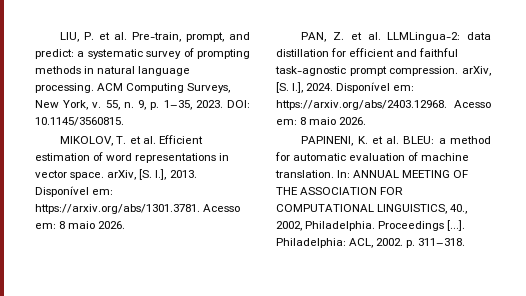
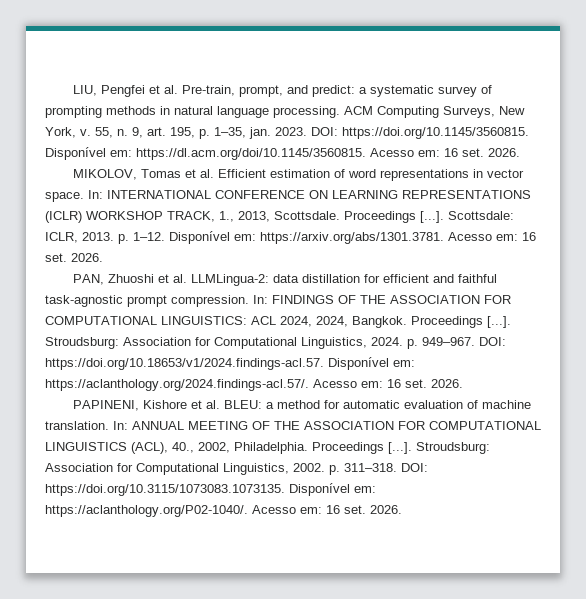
- LIU, P. et al. Pre-train, prompt, and predict: a systematic survey of prompting methods in natural language processing.
+ LIU, Pengfei et al. Pre-train, prompt, and predict: a systematic survey of prompting methods in natural language processing.
- 9, p. 1–35, 2023.
+ 9, art. 195, p. 1–35, jan. 2023.
- DOI: 10.1145/3560815.
+ DOI: https://doi.org/10.1145/3560815. Disponível em: https://dl.acm.org/doi/10.1145/3560815. Acesso em: 16 set. 2026.
- MIKOLOV, T. et al. Efficient estimation of word representations in vector space. arXiv, [S. l.], 2013.
+ MIKOLOV, Tomas et al. Efficient estimation of word representations in vector space. In: INTERNATIONAL CONFERENCE ON LEARNING REPRESENTATIONS (ICLR) WORKSHOP TRACK, 1., 2013, Scottsdale. Proceedings [...]. Scottsdale: ICLR, 2013. p. 1–12.
- Disponível em: https://arxiv.org/abs/1301.3781. Acesso em: 8 maio 2026.
+ Disponível em: https://arxiv.org/abs/1301.3781. Acesso em: 16 set. 2026.
- PAN, Z. et al. LLMLingua-2: data distillation for efficient and faithful task-agnostic prompt compression. arXiv, [S. l.], 2024. Disponível em: https://arxiv.org/abs/2403.12968. Acesso em: 8 maio 2026.
+ PAN, Zhuoshi et al. LLMLingua-2: data distillation for efficient and faithful task-agnostic prompt compression. In: FINDINGS OF THE ASSOCIATION FOR COMPUTATIONAL LINGUISTICS: ACL 2024, 2024, Bangkok. Proceedings [...]. Stroudsburg: Association for Computational Linguistics, 2024. p. 949–967. DOI: https://doi.org/10.18653/v1/2024.findings-acl.57. Disponível em: https://aclanthology.org/2024.findings-acl.57/. Acesso em: 16 set. 2026.
- PAPINENI, K. et al. BLEU: a method for automatic evaluation of machine translation.
+ PAPINENI, Kishore et al. BLEU: a method for automatic evaluation of machine translation.
- In: ANNUAL MEETING OF THE ASSOCIATION FOR COMPUTATIONAL LINGUISTICS, 40., 2002, Philadelphia.
+ In: ANNUAL MEETING OF THE ASSOCIATION FOR COMPUTATIONAL LINGUISTICS (ACL), 40., 2002, Philadelphia.
- Proceedings [...]. Philadelphia: ACL, 2002. p. 311–318.
+ Proceedings [...]. Stroudsburg: Association for Computational Linguistics, 2002. p. 311–318. DOI: https://doi.org/10.3115/1073083.1073135. Disponível em: https://aclanthology.org/P02-1040/. Acesso em: 16 set. 2026.

